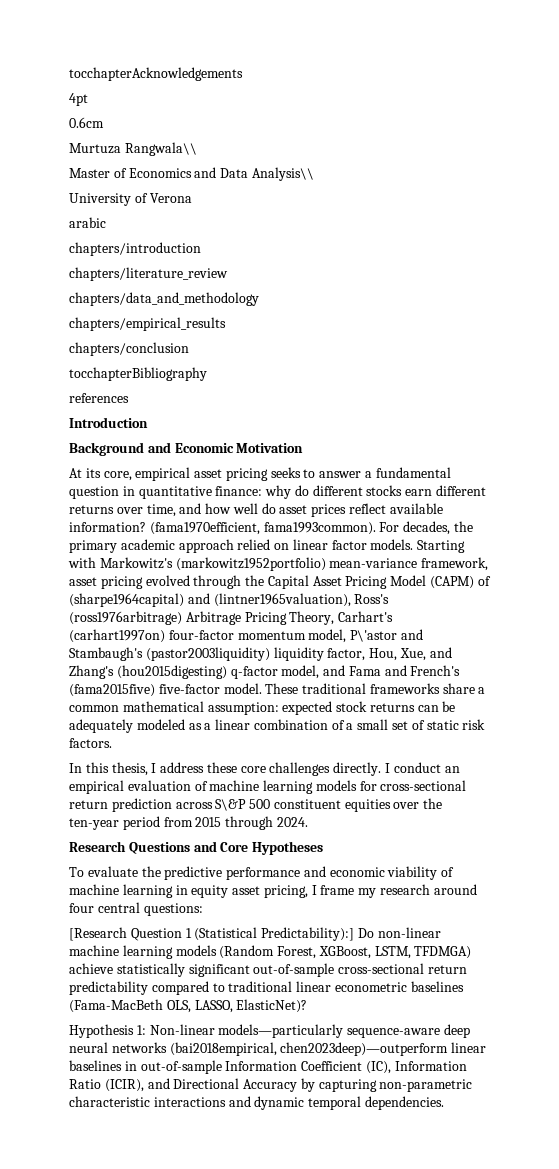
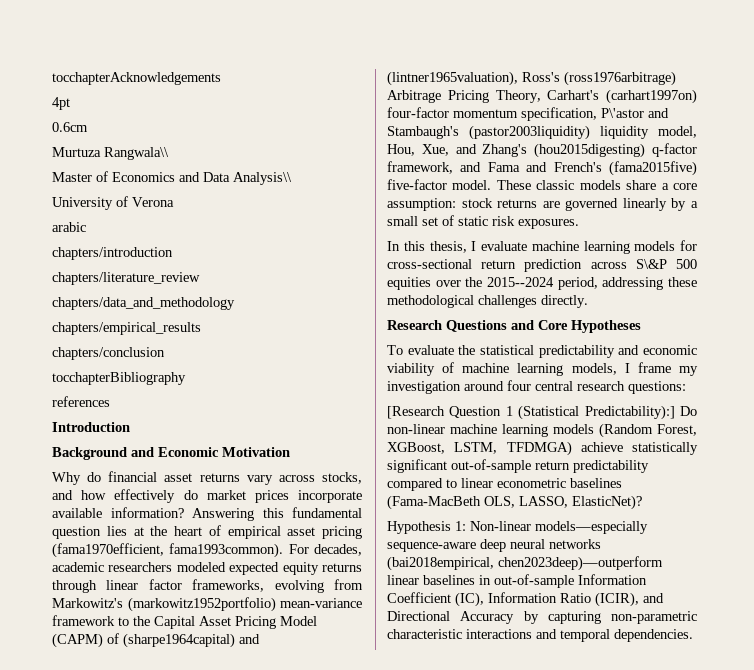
- At its core, empirical asset pricing seeks to answer a fundamental question in quantitative finance: why do different stocks earn different returns over time, and how well do asset prices reflect available information? (fama1970efficient, fama1993common). For decades, the primary academic approach relied on linear factor models. Starting with Markowitz's (markowitz1952portfolio) mean-variance framework, asset pricing evolved through the Capital Asset Pricing Model (CAPM) of (sharpe1964capital) and (lintner1965valuation), Ross's (ross1976arbitrage) Arbitrage Pricing Theory, Carhart's (carhart1997on) four-factor momentum model, P\'astor and Stambaugh's (pastor2003liquidity) liquidity factor, Hou, Xue, and Zhang's (hou2015digesting) q-factor model, and Fama and French's (fama2015five) five-factor model.
+ Why do financial asset returns vary across stocks, and how effectively do market prices incorporate available information? Answering this fundamental question lies at the heart of empirical asset pricing (fama1970efficient, fama1993common). For decades, academic researchers modeled expected equity returns through linear factor frameworks, evolving from Markowitz's (markowitz1952portfolio) mean-variance framework to the Capital Asset Pricing Model (CAPM) of (sharpe1964capital) and (lintner1965valuation), Ross's (ross1976arbitrage) Arbitrage Pricing Theory, Carhart's (carhart1997on) four-factor momentum specification, P\'astor and Stambaugh's (pastor2003liquidity) liquidity model, Hou, Xue, and Zhang's (hou2015digesting) q-factor framework, and Fama and French's (fama2015five) five-factor model.
- These traditional frameworks share a common mathematical assumption: expected stock returns can be adequately modeled as a linear combination of a small set of static risk factors.
+ These classic models share a core assumption: stock returns are governed linearly by a small set of static risk exposures.
- In this thesis, I address these core challenges directly. I conduct an empirical evaluation of machine learning models for cross-sectional return prediction across S\&P 500 constituent equities over the ten-year period from 2015 through 2024.
+ In this thesis, I evaluate machine learning models for cross-sectional return prediction across S\&P 500 equities over the 2015--2024 period, addressing these methodological challenges directly.
- To evaluate the predictive performance and economic viability of machine learning in equity asset pricing, I frame my research around four central questions:
+ To evaluate the statistical predictability and economic viability of machine learning models, I frame my investigation around four central research questions:
- [Research Question 1 (Statistical Predictability):] Do non-linear machine learning models (Random Forest, XGBoost, LSTM, TFDMGA) achieve statistically significant out-of-sample cross-sectional return predictability compared to traditional linear econometric baselines (Fama-MacBeth OLS, LASSO, ElasticNet)?
+ [Research Question 1 (Statistical Predictability):] Do non-linear machine learning models (Random Forest, XGBoost, LSTM, TFDMGA) achieve statistically significant out-of-sample return predictability compared to linear econometric baselines (Fama-MacBeth OLS, LASSO, ElasticNet)?
- Hypothesis 1: Non-linear models—particularly sequence-aware deep neural networks (bai2018empirical, chen2023deep)—outperform linear baselines in out-of-sample Information Coefficient (IC), Information Ratio (ICIR), and Directional Accuracy by capturing non-parametric characteristic interactions and dynamic temporal dependencies.
+ Hypothesis 1: Non-linear models—especially sequence-aware deep neural networks (bai2018empirical, chen2023deep)—outperform linear baselines in out-of-sample Information Coefficient (IC), Information Ratio (ICIR), and Directional Accuracy by capturing non-parametric characteristic interactions and temporal dependencies.

